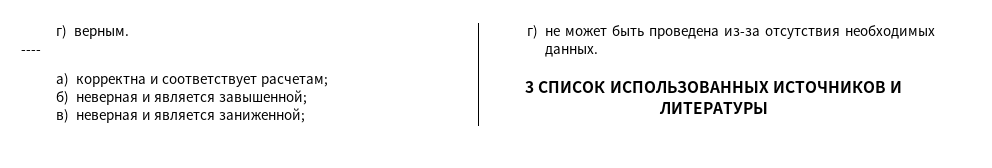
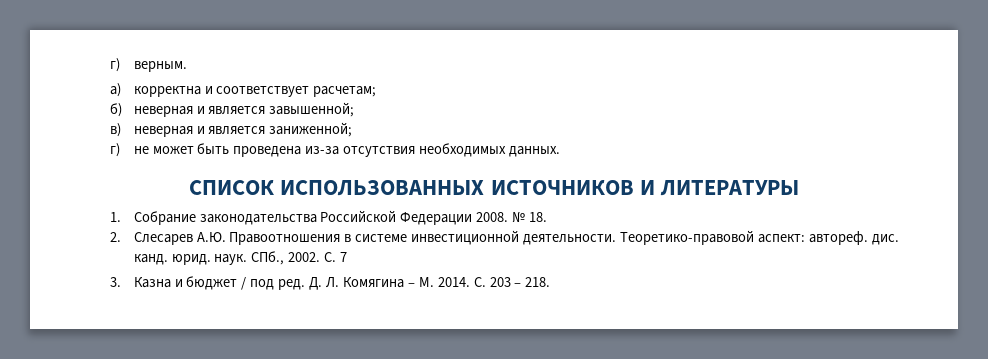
- ----
- 3 СПИСОК ИСПОЛЬЗОВАННЫХ ИСТОЧНИКОВ И ЛИТЕРАТУРЫ
+ СПИСОК ИСПОЛЬЗОВАННЫХ ИСТОЧНИКОВ И ЛИТЕРАТУРЫ
+ 1. Собрание законодательства Российской Федерации 2008. № 18.
+ 2. Слесарев А.Ю. Правоотношения в системе инвестиционной деятельности. Теоретико-правовой аспект: автореф. дис. канд. юрид. наук. СПб., 2002. С. 7
+ 3. Казна и бюджет / под ред. Д. Л. Комягина – М. 2014. С. 203 – 218.

